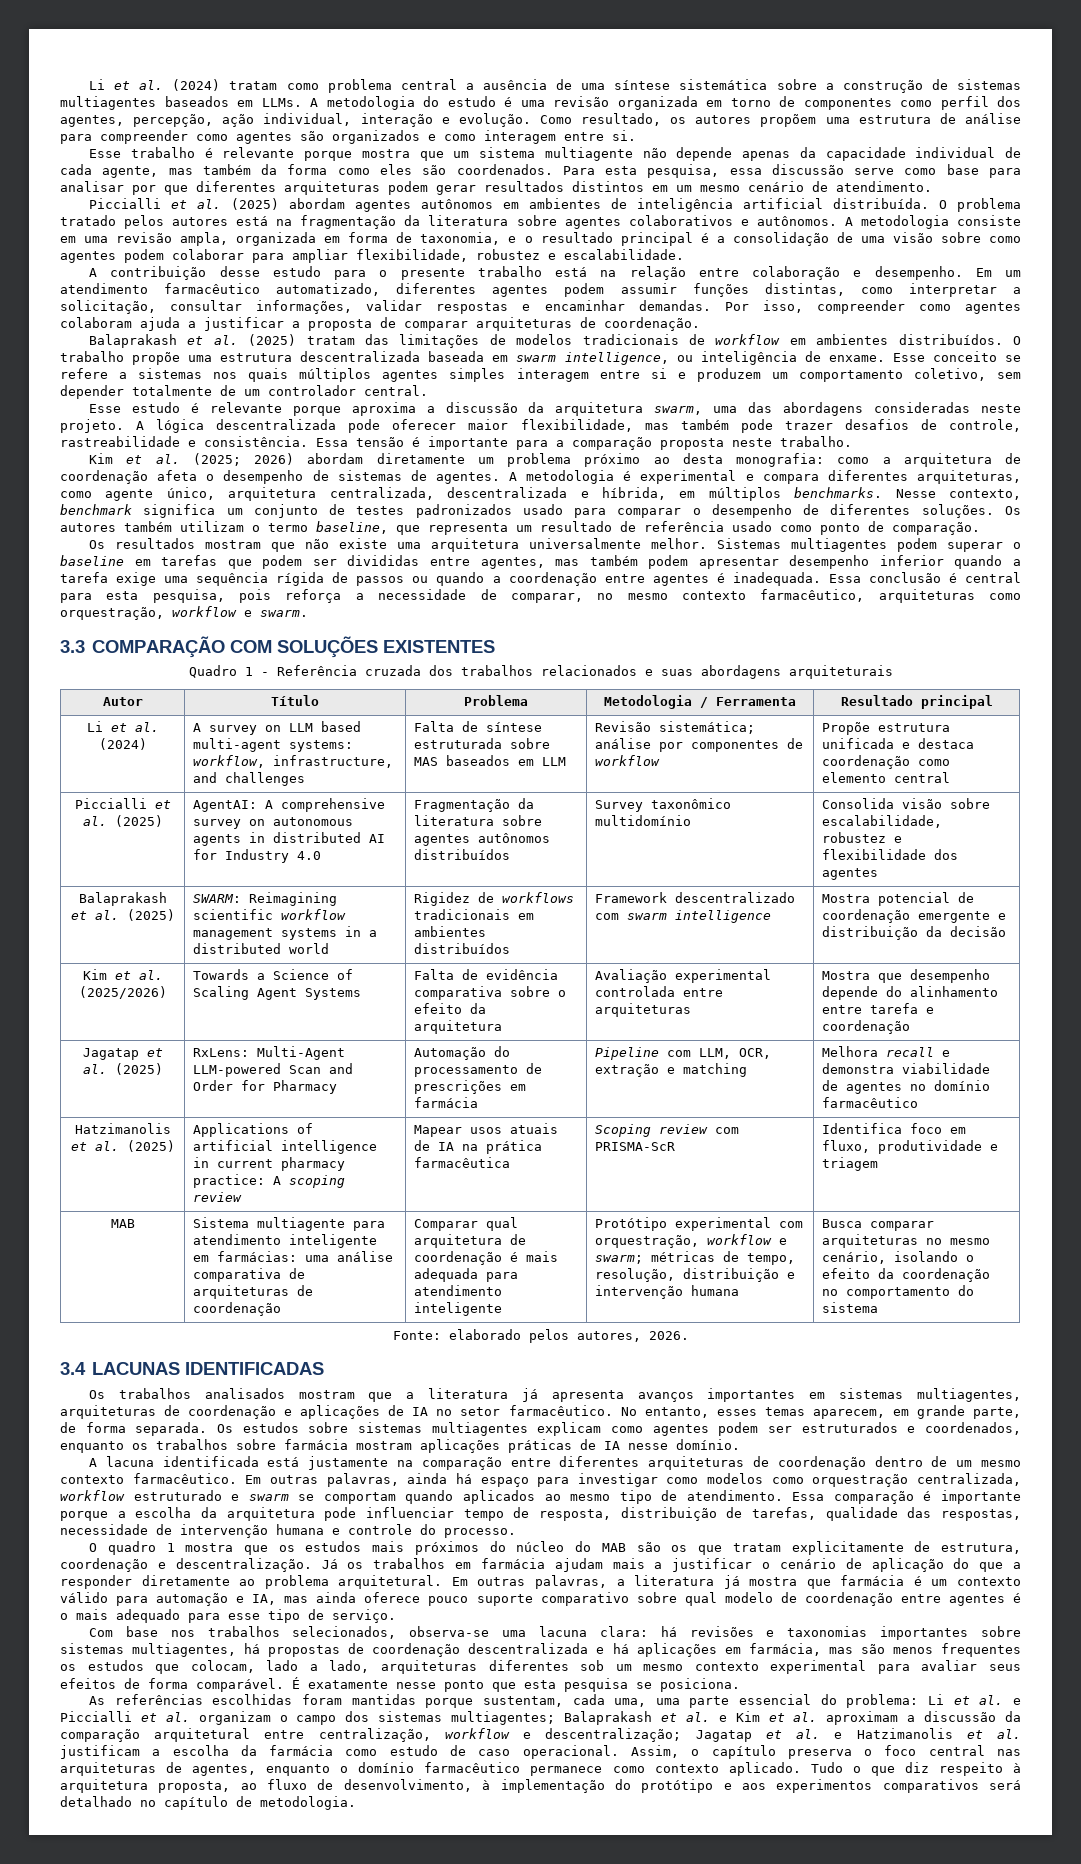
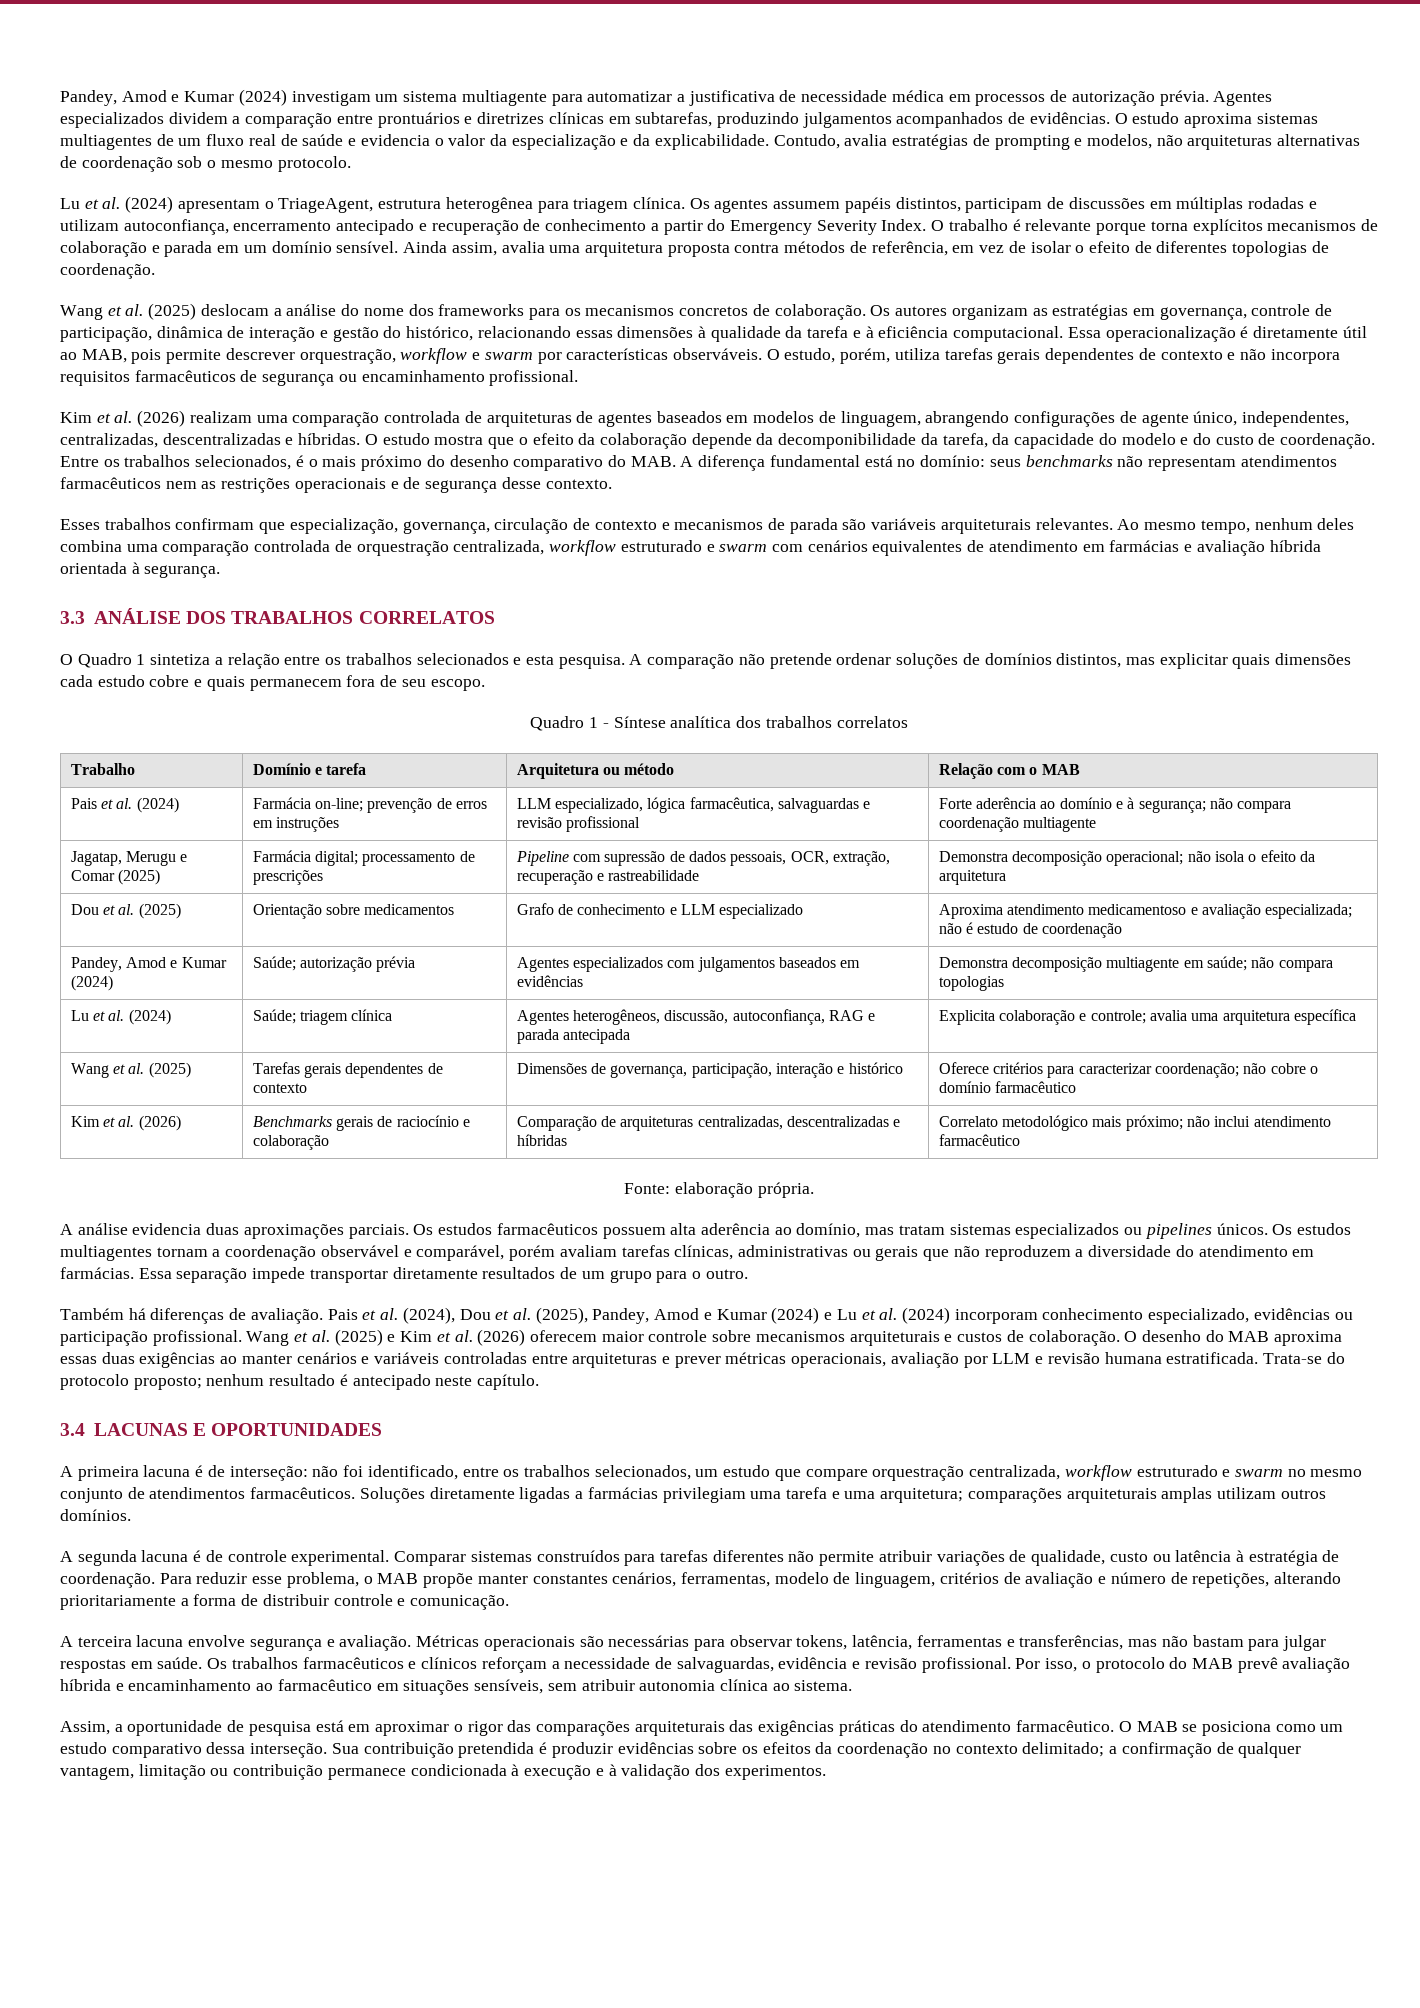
- Li et al. (2024) tratam como problema central a ausência de uma síntese sistemática sobre a construção de sistemas multiagentes baseados em LLMs. A metodologia do estudo é uma revisão organizada em torno de componentes como perfil dos agentes, percepção, ação individual, interação e evolução. Como resultado, os autores propõem uma estrutura de análise para compreender como agentes são organizados e como interagem entre si.
- Esse trabalho é relevante porque mostra que um sistema multiagente não depende apenas da capacidade individual de cada agente, mas também da forma como eles são coordenados. Para esta pesquisa, essa discussão serve como base para analisar por que diferentes arquiteturas podem gerar resultados distintos em um mesmo cenário de atendimento.
- Piccialli et al. (2025) abordam agentes autônomos em ambientes de inteligência artificial distribuída. O problema tratado pelos autores está na fragmentação da literatura sobre agentes colaborativos e autônomos. A metodologia consiste em uma revisão ampla, organizada em forma de taxonomia, e o resultado principal é a consolidação de uma visão sobre como agentes podem colaborar para ampliar flexibilidade, robustez e escalabilidade.
- A contribuição desse estudo para o presente trabalho está na relação entre colaboração e desempenho. Em um atendimento farmacêutico automatizado, diferentes agentes podem assumir funções distintas, como interpretar a solicitação, consultar informações, validar respostas e encaminhar demandas. Por isso, compreender como agentes colaboram ajuda a justificar a proposta de comparar arquiteturas de coordenação.
- Balaprakash et al. (2025) tratam das limitações de modelos tradicionais de workflow em ambientes distribuídos. O trabalho propõe uma estrutura descentralizada baseada em swarm intelligence, ou inteligência de enxame. Esse conceito se refere a sistemas nos quais múltiplos agentes simples interagem entre si e produzem um comportamento coletivo, sem depender totalmente de um controlador central.
- Esse estudo é relevante porque aproxima a discussão da arquitetura swarm, uma das abordagens consideradas neste projeto. A lógica descentralizada pode oferecer maior flexibilidade, mas também pode trazer desafios de controle, rastreabilidade e consistência. Essa tensão é importante para a comparação proposta neste trabalho.
- Kim et al. (2025; 2026) abordam diretamente um problema próximo ao desta monografia: como a arquitetura de coordenação afeta o desempenho de sistemas de agentes. A metodologia é experimental e compara diferentes arquiteturas, como agente único, arquitetura centralizada, descentralizada e híbrida, em múltiplos benchmarks. Nesse contexto, benchmark significa um conjunto de testes padronizados usado para comparar o desempenho de diferentes soluções. Os autores também utilizam o termo baseline, que representa um resultado de referência usado como ponto de comparação.
- Os resultados mostram que não existe uma arquitetura universalmente melhor. Sistemas multiagentes podem superar o baseline em tarefas que podem ser divididas entre agentes, mas também podem apresentar desempenho inferior quando a tarefa exige uma sequência rígida de passos ou quando a coordenação entre agentes é inadequada. Essa conclusão é central para esta pesquisa, pois reforça a necessidade de comparar, no mesmo contexto farmacêutico, arquiteturas como orquestração, workflow e swarm.
- 3.3 COMPARAÇÃO COM SOLUÇÕES EXISTENTES
- Quadro 1 - Referência cruzada dos trabalhos relacionados e suas abordagens arquiteturais
- Autor | Título | Problema | Metodologia / Ferramenta | Resultado principal
- Li et al. (2024) | A survey on LLM based multi-agent systems: workflow, infrastructure, and challenges | Falta de síntese estruturada sobre MAS baseados em LLM | Revisão sistemática; análise por componentes de workflow | Propõe estrutura unificada e destaca coordenação como elemento central
- Piccialli et al. (2025) | AgentAI: A comprehensive survey on autonomous agents in distributed AI for Industry 4.0 | Fragmentação da literatura sobre agentes autônomos distribuídos | Survey taxonômico multidomínio | Consolida visão sobre escalabilidade, robustez e flexibilidade dos agentes
- Balaprakash et al. (2025) | SWARM: Reimagining scientific workflow management systems in a distributed world | Rigidez de workflows tradicionais em ambientes distribuídos | Framework descentralizado com swarm intelligence | Mostra potencial de coordenação emergente e distribuição da decisão
- Kim et al. (2025/2026) | Towards a Science of Scaling Agent Systems | Falta de evidência comparativa sobre o efeito da arquitetura | Avaliação experimental controlada entre arquiteturas | Mostra que desempenho depende do alinhamento entre tarefa e coordenação
- Jagatap et al. (2025) | RxLens: Multi-Agent LLM-powered Scan and Order for Pharmacy | Automação do processamento de prescrições em farmácia | Pipeline com LLM, OCR, extração e matching | Melhora recall e demonstra viabilidade de agentes no domínio farmacêutico
- Hatzimanolis et al. (2025) | Applications of artificial intelligence in current pharmacy practice: A scoping review | Mapear usos atuais de IA na prática farmacêutica | Scoping review com PRISMA-ScR | Identifica foco em fluxo, produtividade e triagem
- MAB | Sistema multiagente para atendimento inteligente em farmácias: uma análise comparativa de arquiteturas de coordenação | Comparar qual arquitetura de coordenação é mais adequada para atendimento inteligente | Protótipo experimental com orquestração, workflow e swarm; métricas de tempo, resolução, distribuição e intervenção humana | Busca comparar arquiteturas no mesmo cenário, isolando o efeito da coordenação no comportamento do sistema
- Fonte: elaborado pelos autores, 2026.
- 3.4 LACUNAS IDENTIFICADAS
- Os trabalhos analisados mostram que a literatura já apresenta avanços importantes em sistemas multiagentes, arquiteturas de coordenação e aplicações de IA no setor farmacêutico. No entanto, esses temas aparecem, em grande parte, de forma separada. Os estudos sobre sistemas multiagentes explicam como agentes podem ser estruturados e coordenados, enquanto os trabalhos sobre farmácia mostram aplicações práticas de IA nesse domínio.
- A lacuna identificada está justamente na comparação entre diferentes arquiteturas de coordenação dentro de um mesmo contexto farmacêutico. Em outras palavras, ainda há espaço para investigar como modelos como orquestração centralizada, workflow estruturado e swarm se comportam quando aplicados ao mesmo tipo de atendimento. Essa comparação é importante porque a escolha da arquitetura pode influenciar tempo de resposta, distribuição de tarefas, qualidade das respostas, necessidade de intervenção humana e controle do processo.
- O quadro 1 mostra que os estudos mais próximos do núcleo do MAB são os que tratam explicitamente de estrutura, coordenação e descentralização. Já os trabalhos em farmácia ajudam mais a justificar o cenário de aplicação do que a responder diretamente ao problema arquitetural. Em outras palavras, a literatura já mostra que farmácia é um contexto válido para automação e IA, mas ainda oferece pouco suporte comparativo sobre qual modelo de coordenação entre agentes é o mais adequado para esse tipo de serviço.
- Com base nos trabalhos selecionados, observa-se uma lacuna clara: há revisões e taxonomias importantes sobre sistemas multiagentes, há propostas de coordenação descentralizada e há aplicações em farmácia, mas são menos frequentes os estudos que colocam, lado a lado, arquiteturas diferentes sob um mesmo contexto experimental para avaliar seus efeitos de forma comparável. É exatamente nesse ponto que esta pesquisa se posiciona.
- As referências escolhidas foram mantidas porque sustentam, cada uma, uma parte essencial do problema: Li et al. e Piccialli et al. organizam o campo dos sistemas multiagentes; Balaprakash et al. e Kim et al. aproximam a discussão da comparação arquitetural entre centralização, workflow e descentralização; Jagatap et al. e Hatzimanolis et al. justificam a escolha da farmácia como estudo de caso operacional. Assim, o capítulo preserva o foco central nas arquiteturas de agentes, enquanto o domínio farmacêutico permanece como contexto aplicado. Tudo o que diz respeito à arquitetura proposta, ao fluxo de desenvolvimento, à implementação do protótipo e aos experimentos comparativos será detalhado no capítulo de metodologia.
+ Pandey, Amod e Kumar (2024) investigam um sistema multiagente para automatizar a justificativa de necessidade médica em processos de autorização prévia. Agentes especializados dividem a comparação entre prontuários e diretrizes clínicas em subtarefas, produzindo julgamentos acompanhados de evidências. O estudo aproxima sistemas multiagentes de um fluxo real de saúde e evidencia o valor da especialização e da explicabilidade. Contudo, avalia estratégias de prompting e modelos, não arquiteturas alternativas de coordenação sob o mesmo protocolo.
+ Lu et al. (2024) apresentam o TriageAgent, estrutura heterogênea para triagem clínica. Os agentes assumem papéis distintos, participam de discussões em múltiplas rodadas e utilizam autoconfiança, encerramento antecipado e recuperação de conhecimento a partir do Emergency Severity Index. O trabalho é relevante porque torna explícitos mecanismos de colaboração e parada em um domínio sensível. Ainda assim, avalia uma arquitetura proposta contra métodos de referência, em vez de isolar o efeito de diferentes topologias de coordenação.
+ Wang et al. (2025) deslocam a análise do nome dos frameworks para os mecanismos concretos de colaboração. Os autores organizam as estratégias em governança, controle de participação, dinâmica de interação e gestão do histórico, relacionando essas dimensões à qualidade da tarefa e à eficiência computacional. Essa operacionalização é diretamente útil ao MAB, pois permite descrever orquestração, workflow e swarm por características observáveis. O estudo, porém, utiliza tarefas gerais dependentes de contexto e não incorpora requisitos farmacêuticos de segurança ou encaminhamento profissional.
+ Kim et al. (2026) realizam uma comparação controlada de arquiteturas de agentes baseados em modelos de linguagem, abrangendo configurações de agente único, independentes, centralizadas, descentralizadas e híbridas. O estudo mostra que o efeito da colaboração depende da decomponibilidade da tarefa, da capacidade do modelo e do custo de coordenação. Entre os trabalhos selecionados, é o mais próximo do desenho comparativo do MAB. A diferença fundamental está no domínio: seus benchmarks não representam atendimentos farmacêuticos nem as restrições operacionais e de segurança desse contexto.
+ Esses trabalhos confirmam que especialização, governança, circulação de contexto e mecanismos de parada são variáveis arquiteturais relevantes. Ao mesmo tempo, nenhum deles combina uma comparação controlada de orquestração centralizada, workflow estruturado e swarm com cenários equivalentes de atendimento em farmácias e avaliação híbrida orientada à segurança.
+ 3.3 ANÁLISE DOS TRABALHOS CORRELATOS
+ O Quadro 1 sintetiza a relação entre os trabalhos selecionados e esta pesquisa. A comparação não pretende ordenar soluções de domínios distintos, mas explicitar quais dimensões cada estudo cobre e quais permanecem fora de seu escopo.
+ Quadro 1 - Síntese analítica dos trabalhos correlatos
+ Trabalho | Domínio e tarefa | Arquitetura ou método | Relação com o MAB
+ Pais et al. (2024) | Farmácia on-line; prevenção de erros em instruções | LLM especializado, lógica farmacêutica, salvaguardas e revisão profissional | Forte aderência ao domínio e à segurança; não compara coordenação multiagente
+ Jagatap, Merugu e Comar (2025) | Farmácia digital; processamento de prescrições | Pipeline com supressão de dados pessoais, OCR, extração, recuperação e rastreabilidade | Demonstra decomposição operacional; não isola o efeito da arquitetura
+ Dou et al. (2025) | Orientação sobre medicamentos | Grafo de conhecimento e LLM especializado | Aproxima atendimento medicamentoso e avaliação especializada; não é estudo de coordenação
+ Pandey, Amod e Kumar (2024) | Saúde; autorização prévia | Agentes especializados com julgamentos baseados em evidências | Demonstra decomposição multiagente em saúde; não compara topologias
+ Lu et al. (2024) | Saúde; triagem clínica | Agentes heterogêneos, discussão, autoconfiança, RAG e parada antecipada | Explicita colaboração e controle; avalia uma arquitetura específica
+ Wang et al. (2025) | Tarefas gerais dependentes de contexto | Dimensões de governança, participação, interação e histórico | Oferece critérios para caracterizar coordenação; não cobre o domínio farmacêutico
+ Kim et al. (2026) | Benchmarks gerais de raciocínio e colaboração | Comparação de arquiteturas centralizadas, descentralizadas e híbridas | Correlato metodológico mais próximo; não inclui atendimento farmacêutico
+ Fonte: elaboração própria.
+ A análise evidencia duas aproximações parciais. Os estudos farmacêuticos possuem alta aderência ao domínio, mas tratam sistemas especializados ou pipelines únicos. Os estudos multiagentes tornam a coordenação observável e comparável, porém avaliam tarefas clínicas, administrativas ou gerais que não reproduzem a diversidade do atendimento em farmácias. Essa separação impede transportar diretamente resultados de um grupo para o outro.
+ Também há diferenças de avaliação. Pais et al. (2024), Dou et al. (2025), Pandey, Amod e Kumar (2024) e Lu et al. (2024) incorporam conhecimento especializado, evidências ou participação profissional. Wang et al. (2025) e Kim et al. (2026) oferecem maior controle sobre mecanismos arquiteturais e custos de colaboração. O desenho do MAB aproxima essas duas exigências ao manter cenários e variáveis controladas entre arquiteturas e prever métricas operacionais, avaliação por LLM e revisão humana estratificada. Trata-se do protocolo proposto; nenhum resultado é antecipado neste capítulo.
+ 3.4 LACUNAS E OPORTUNIDADES
+ A primeira lacuna é de interseção: não foi identificado, entre os trabalhos selecionados, um estudo que compare orquestração centralizada, workflow estruturado e swarm no mesmo conjunto de atendimentos farmacêuticos. Soluções diretamente ligadas a farmácias privilegiam uma tarefa e uma arquitetura; comparações arquiteturais amplas utilizam outros domínios.
+ A segunda lacuna é de controle experimental. Comparar sistemas construídos para tarefas diferentes não permite atribuir variações de qualidade, custo ou latência à estratégia de coordenação. Para reduzir esse problema, o MAB propõe manter constantes cenários, ferramentas, modelo de linguagem, critérios de avaliação e número de repetições, alterando prioritariamente a forma de distribuir controle e comunicação.
+ A terceira lacuna envolve segurança e avaliação. Métricas operacionais são necessárias para observar tokens, latência, ferramentas e transferências, mas não bastam para julgar respostas em saúde. Os trabalhos farmacêuticos e clínicos reforçam a necessidade de salvaguardas, evidência e revisão profissional. Por isso, o protocolo do MAB prevê avaliação híbrida e encaminhamento ao farmacêutico em situações sensíveis, sem atribuir autonomia clínica ao sistema.
+ Assim, a oportunidade de pesquisa está em aproximar o rigor das comparações arquiteturais das exigências práticas do atendimento farmacêutico. O MAB se posiciona como um estudo comparativo dessa interseção. Sua contribuição pretendida é produzir evidências sobre os efeitos da coordenação no contexto delimitado; a confirmação de qualquer vantagem, limitação ou contribuição permanece condicionada à execução e à validação dos experimentos.

